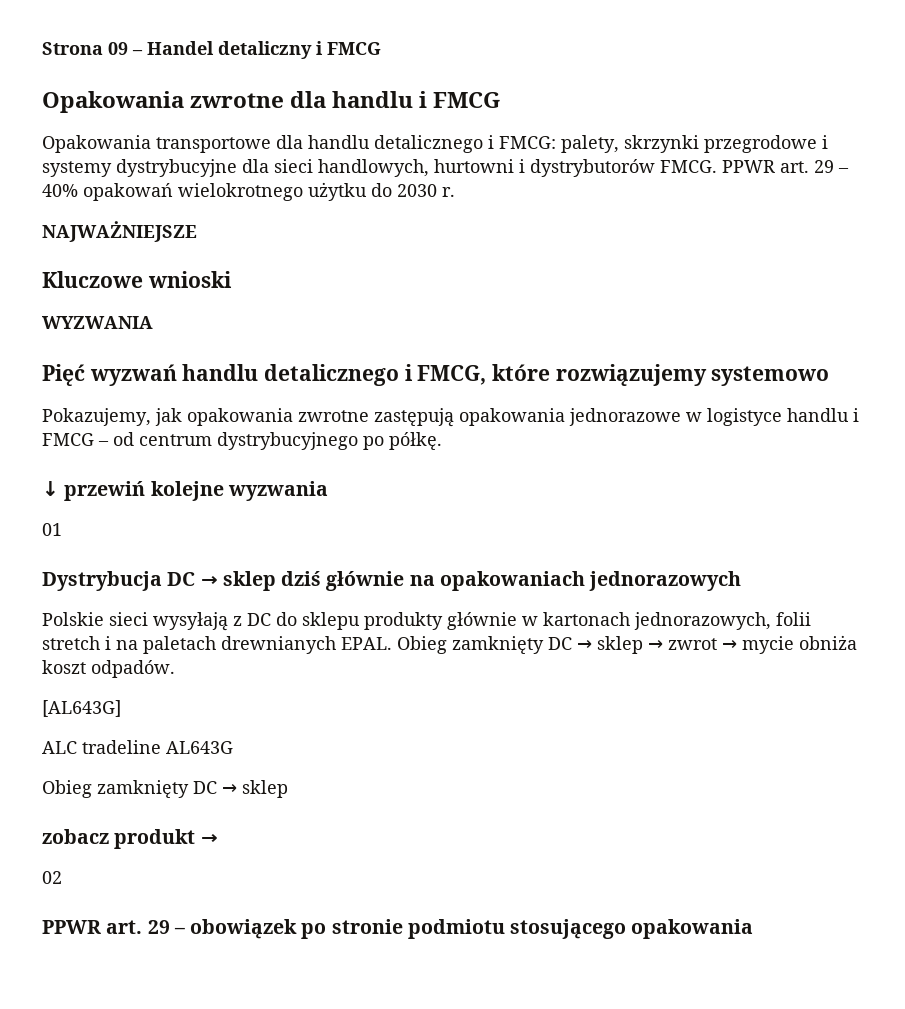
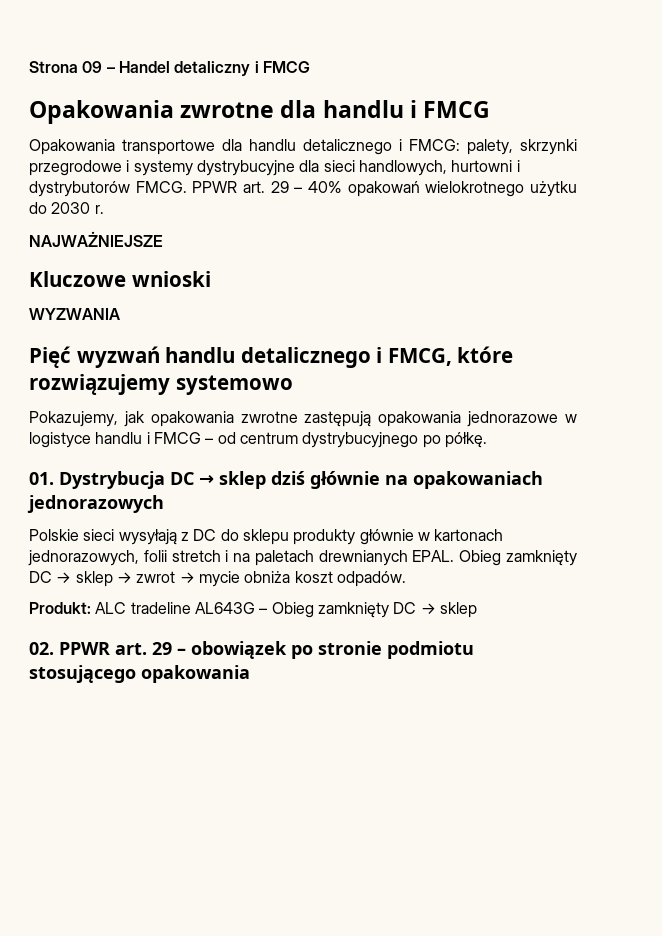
- ↓ przewiń kolejne wyzwania
- 01
- Dystrybucja DC → sklep dziś głównie na opakowaniach jednorazowych
+ 01. Dystrybucja DC → sklep dziś głównie na opakowaniach jednorazowych
- [AL643G]
- ALC tradeline AL643G
- Obieg zamknięty DC → sklep
+ Produkt: ALC tradeline AL643G – Obieg zamknięty DC → sklep
- zobacz produkt →
- 02
- PPWR art. 29 – obowiązek po stronie podmiotu stosującego opakowania
+ 02. PPWR art. 29 – obowiązek po stronie podmiotu stosującego opakowania

